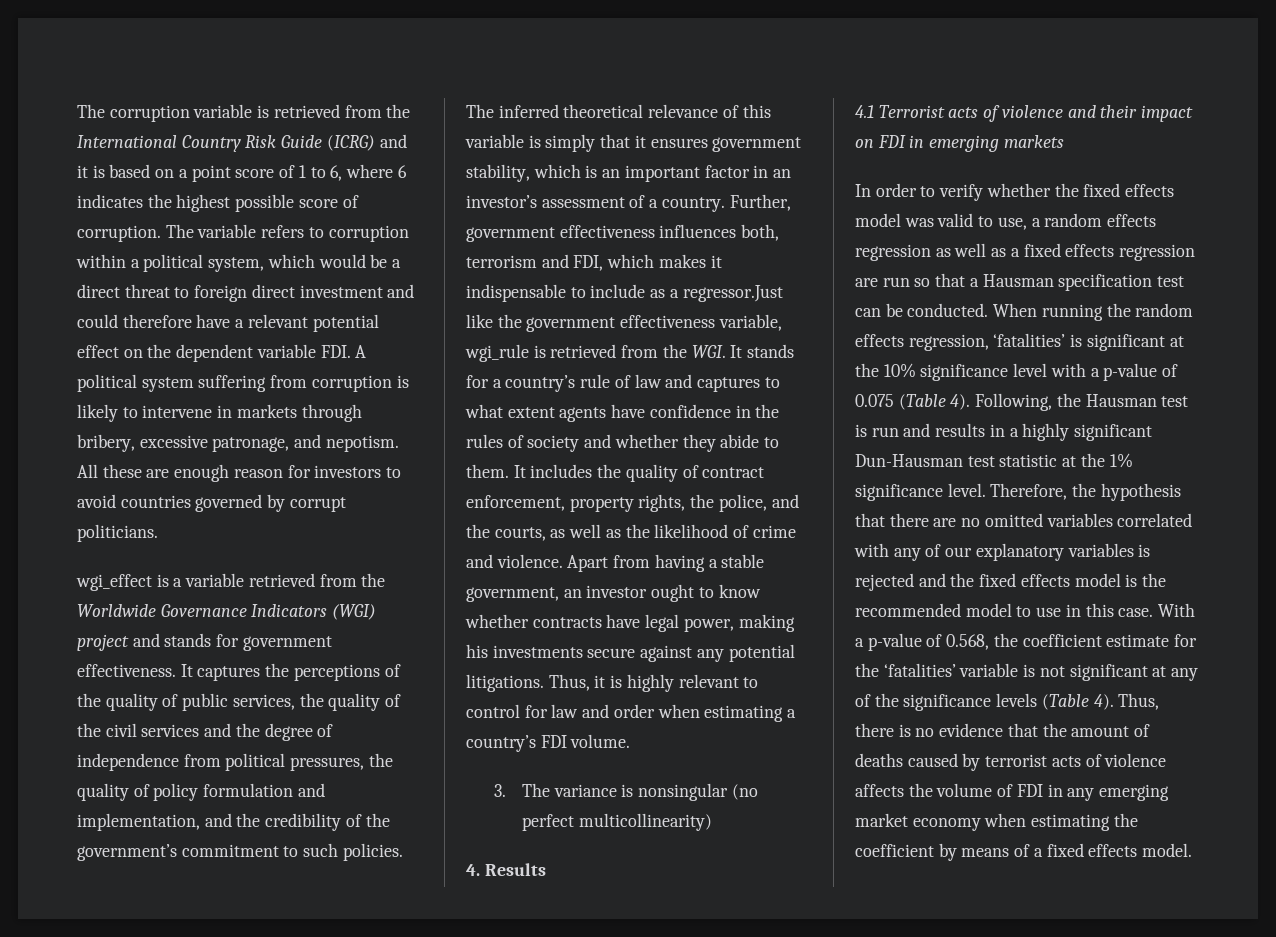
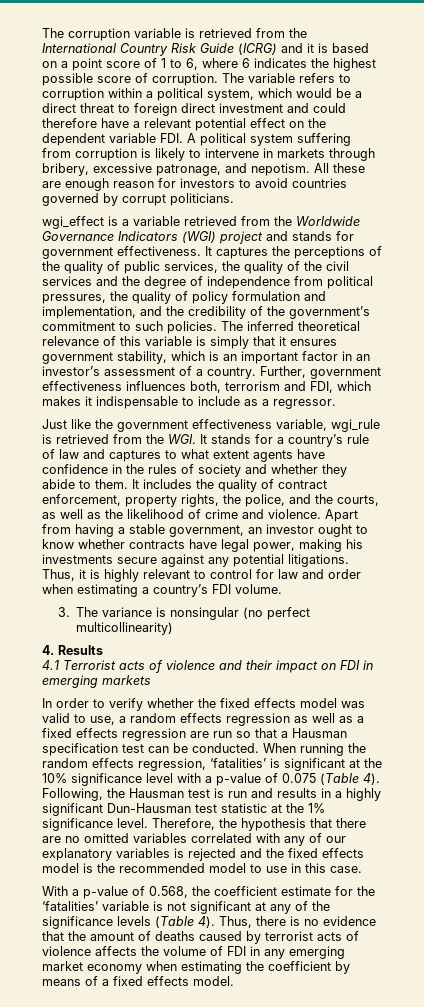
- Further, government effectiveness influences both, terrorism and FDI, which makes it indispensable to include as a regressor.Just like the government effectiveness variable, wgi_rule is retrieved from the WGI. It stands for a country’s rule of law and captures to what extent agents have confidence in the rules of society and whether they abide to them.
+ Further, government effectiveness influences both, terrorism and FDI, which makes it indispensable to include as a regressor.
+ Just like the government effectiveness variable, wgi_rule is retrieved from the WGI. It stands for a country’s rule of law and captures to what extent agents have confidence in the rules of society and whether they abide to them.
- Therefore, the hypothesis that there are no omitted variables correlated with any of our explanatory variables is rejected and the fixed effects model is the recommended model to use in this case. With a p-value of 0.568, the coefficient estimate for the ‘fatalities’ variable is not significant at any of the significance levels (Table 4).
+ Therefore, the hypothesis that there are no omitted variables correlated with any of our explanatory variables is rejected and the fixed effects model is the recommended model to use in this case.
+ With a p-value of 0.568, the coefficient estimate for the ‘fatalities’ variable is not significant at any of the significance levels (Table 4).

